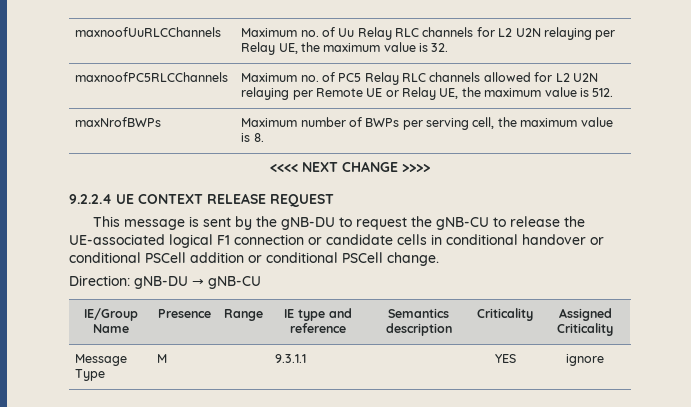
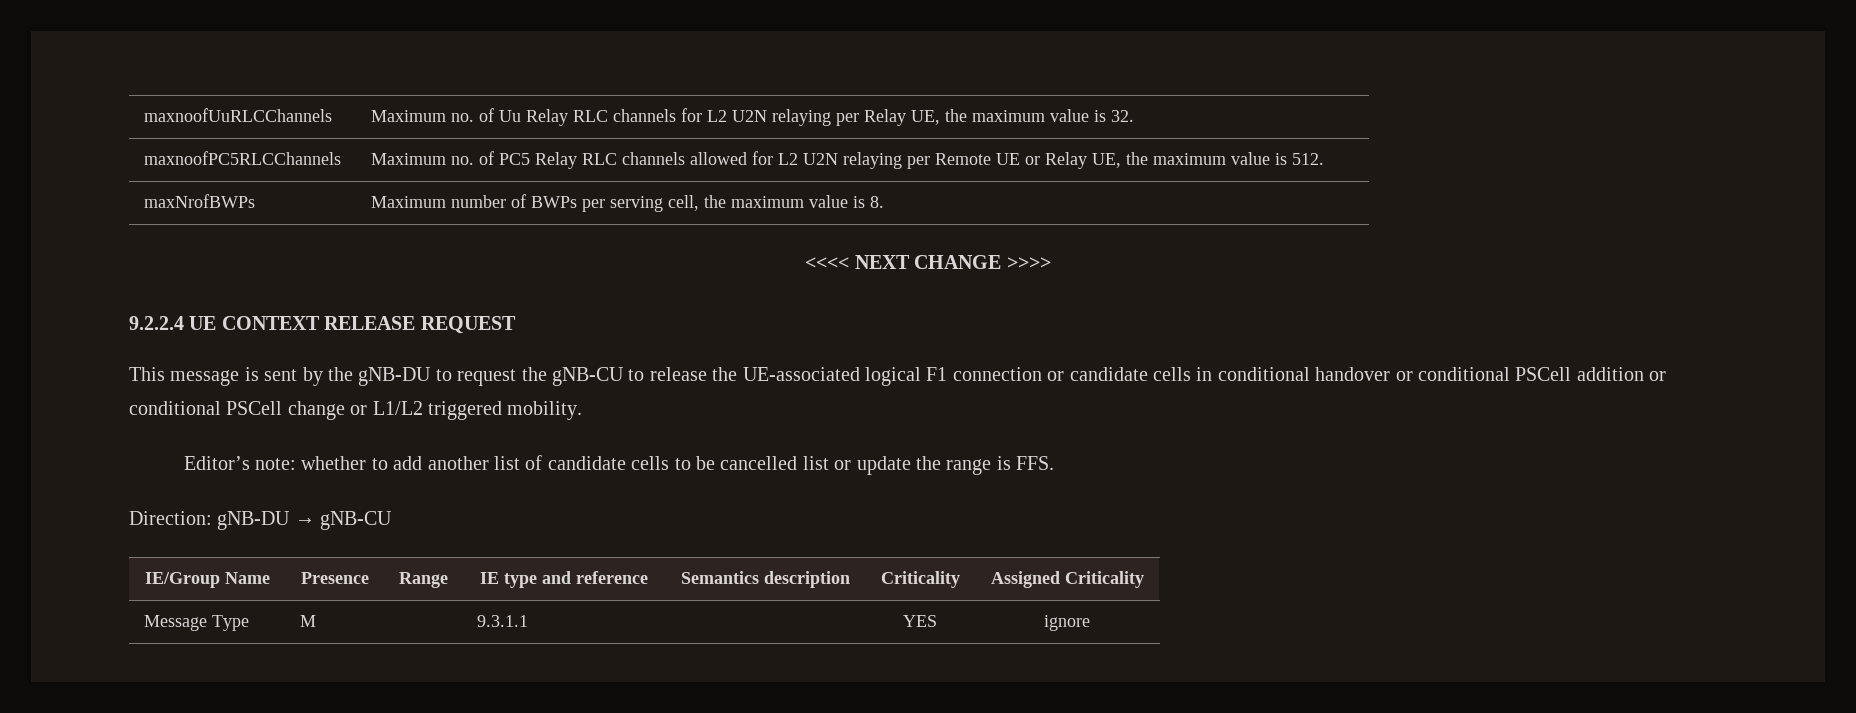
- This message is sent by the gNB-DU to request the gNB-CU to release the UE-associated logical F1 connection or candidate cells in conditional handover or conditional PSCell addition or conditional PSCell change.
+ This message is sent by the gNB-DU to request the gNB-CU to release the UE-associated logical F1 connection or candidate cells in conditional handover or conditional PSCell addition or conditional PSCell change or L1/L2 triggered mobility.
+ Editor’s note: whether to add another list of candidate cells to be cancelled list or update the range is FFS.

